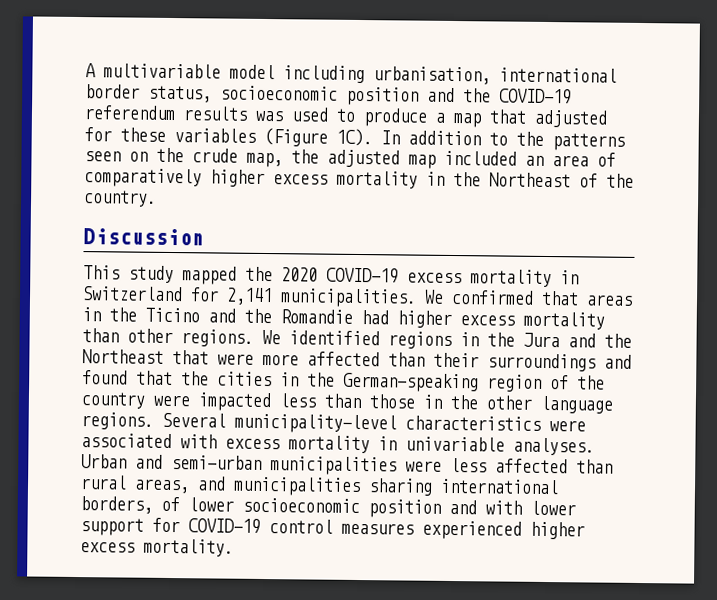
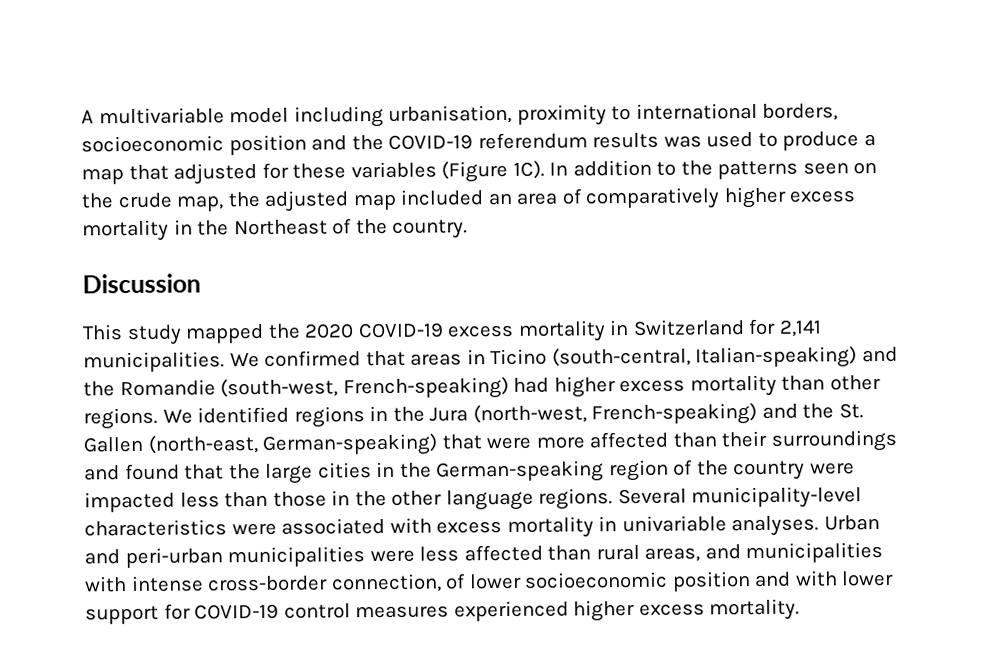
- A multivariable model including urbanisation, international border status, socioeconomic position and the COVID-19 referendum results was used to produce a map that adjusted for these variables (Figure 1C).
+ A multivariable model including urbanisation, proximity to international borders, socioeconomic position and the COVID-19 referendum results was used to produce a map that adjusted for these variables (Figure 1C).
- We confirmed that areas in the Ticino and the Romandie had higher excess mortality than other regions.
+ We confirmed that areas in Ticino (south-central, Italian-speaking) and the Romandie (south-west, French-speaking) had higher excess mortality than other regions.
- We identified regions in the Jura and the Northeast that were more affected than their surroundings and found that the cities in the German-speaking region of the country were impacted less than those in the other language regions.
+ We identified regions in the Jura (north-west, French-speaking) and the St. Gallen (north-east, German-speaking) that were more affected than their surroundings and found that the large cities in the German-speaking region of the country were impacted less than those in the other language regions.
- Urban and semi-urban municipalities were less affected than rural areas, and municipalities sharing international borders, of lower socioeconomic position and with lower support for COVID-19 control measures experienced higher excess mortality.
+ Urban and peri-urban municipalities were less affected than rural areas, and municipalities with intense cross-border connection, of lower socioeconomic position and with lower support for COVID-19 control measures experienced higher excess mortality.

